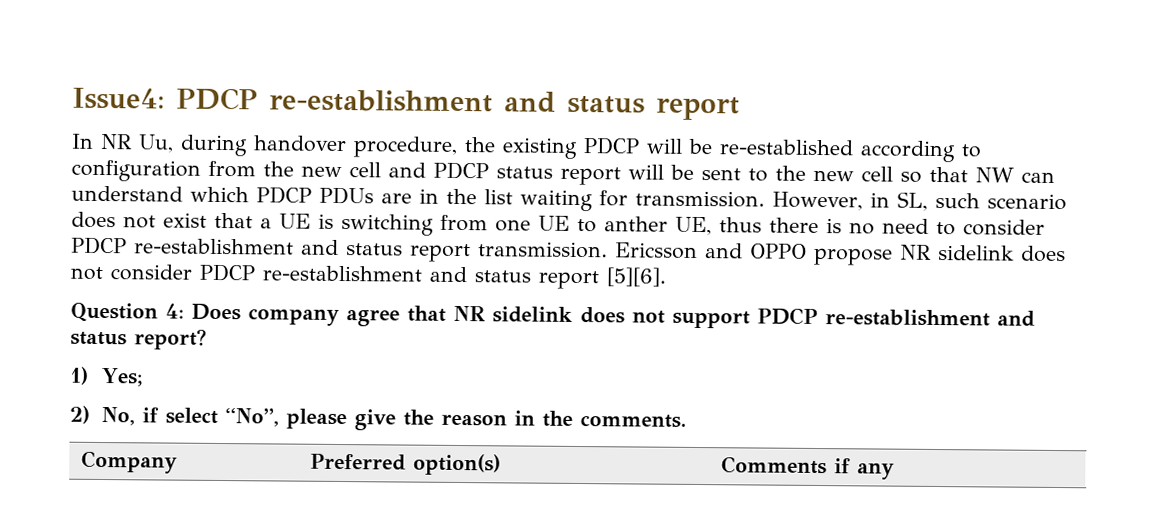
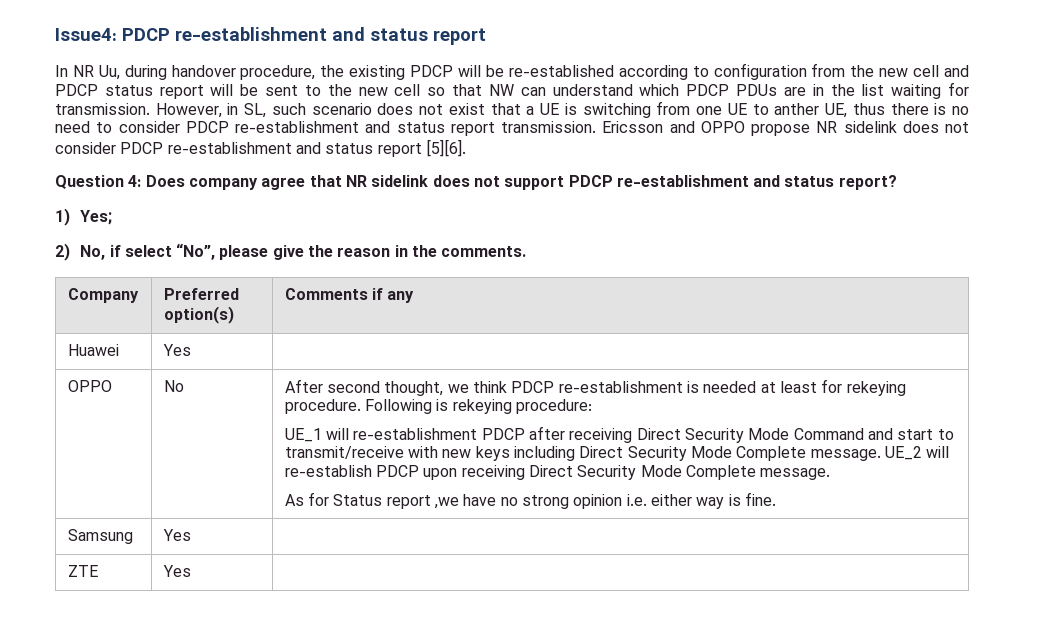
+ Huawei | Yes |
+ OPPO | No | After second thought, we think PDCP re-establishment is needed at least for rekeying procedure. Following is rekeying procedure:
+ UE_1 will re-establishment PDCP after receiving Direct Security Mode Command and start to transmit/receive with new keys including Direct Security Mode Complete message. UE_2 will re-establish PDCP upon receiving Direct Security Mode Complete message.
+ As for Status report ,we have no strong opinion i.e. either way is fine.
+ Samsung | Yes |
+ ZTE | Yes |

